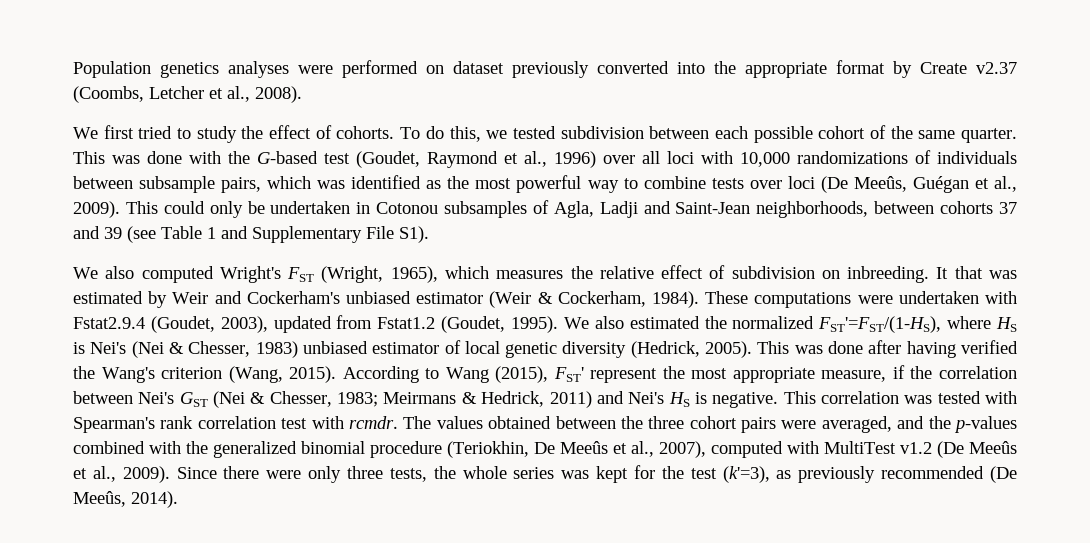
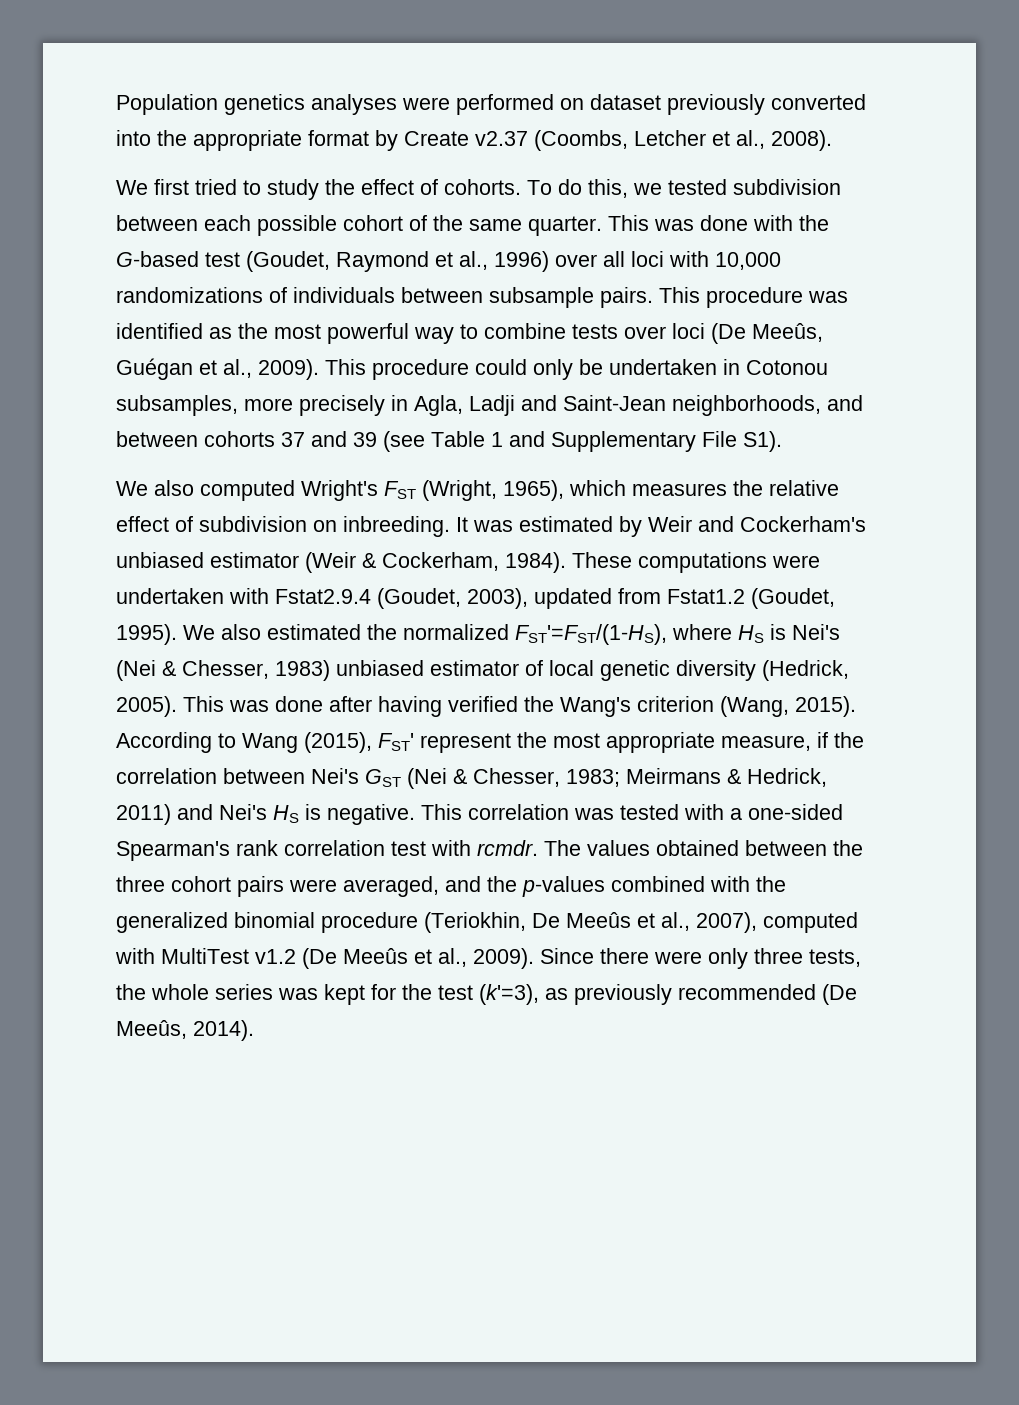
- This was done with the G-based test (Goudet, Raymond et al., 1996) over all loci with 10,000 randomizations of individuals between subsample pairs, which was identified as the most powerful way to combine tests over loci (De Meeûs, Guégan et al., 2009).
+ This was done with the G-based test (Goudet, Raymond et al., 1996) over all loci with 10,000 randomizations of individuals between subsample pairs. This procedure was identified as the most powerful way to combine tests over loci (De Meeûs, Guégan et al., 2009).
- This could only be undertaken in Cotonou subsamples of Agla, Ladji and Saint-Jean neighborhoods, between cohorts 37 and 39 (see Table 1 and Supplementary File S1).
+ This procedure could only be undertaken in Cotonou subsamples, more precisely in Agla, Ladji and Saint-Jean neighborhoods, and between cohorts 37 and 39 (see Table 1 and Supplementary File S1).
- It that was estimated by Weir and Cockerham's unbiased estimator (Weir & Cockerham, 1984).
+ It was estimated by Weir and Cockerham's unbiased estimator (Weir & Cockerham, 1984).
- This correlation was tested with Spearman's rank correlation test with rcmdr.
+ This correlation was tested with a one-sided Spearman's rank correlation test with rcmdr.

